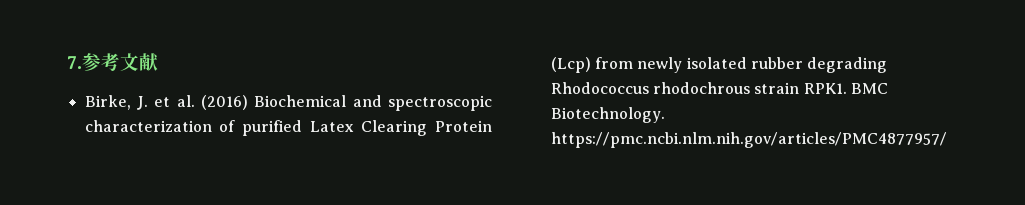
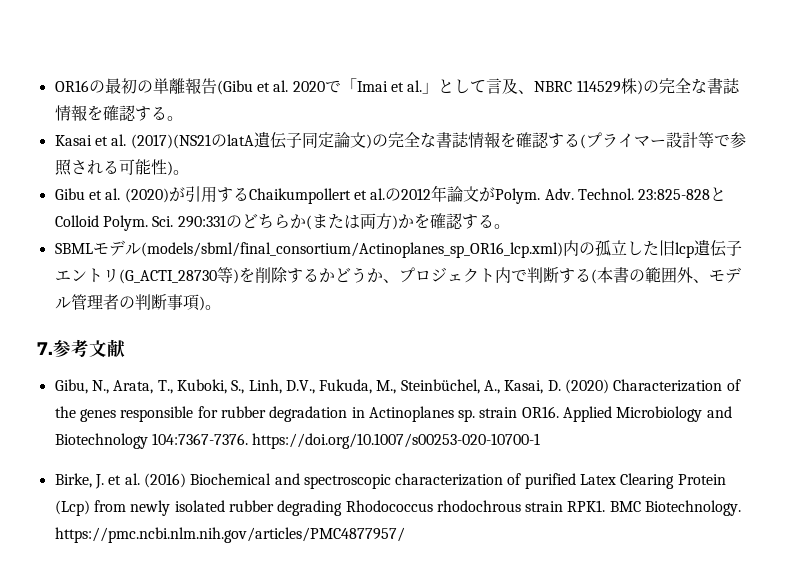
+ OR16の最初の単離報告(Gibu et al. 2020で「Imai et al.」として言及、NBRC 114529株)の完全な書誌情報を確認する。
+ Kasai et al. (2017)(NS21のlatA遺伝子同定論文)の完全な書誌情報を確認する(プライマー設計等で参照される可能性)。
+ Gibu et al. (2020)が引用するChaikumpollert et al.の2012年論文がPolym. Adv. Technol. 23:825-828とColloid Polym. Sci. 290:331のどちらか(または両方)かを確認する。
+ SBMLモデル(models/sbml/final_consortium/Actinoplanes_sp_OR16_lcp.xml)内の孤立した旧lcp遺伝子エントリ(G_ACTI_28730等)を削除するかどうか、プロジェクト内で判断する(本書の範囲外、モデル管理者の判断事項)。
  7.参考文献
+ Gibu, N., Arata, T., Kuboki, S., Linh, D.V., Fukuda, M., Steinbüchel, A., Kasai, D. (2020) Characterization of the genes responsible for rubber degradation in Actinoplanes sp. strain OR16. Applied Microbiology and Biotechnology 104:7367-7376. https://doi.org/10.1007/s00253-020-10700-1

